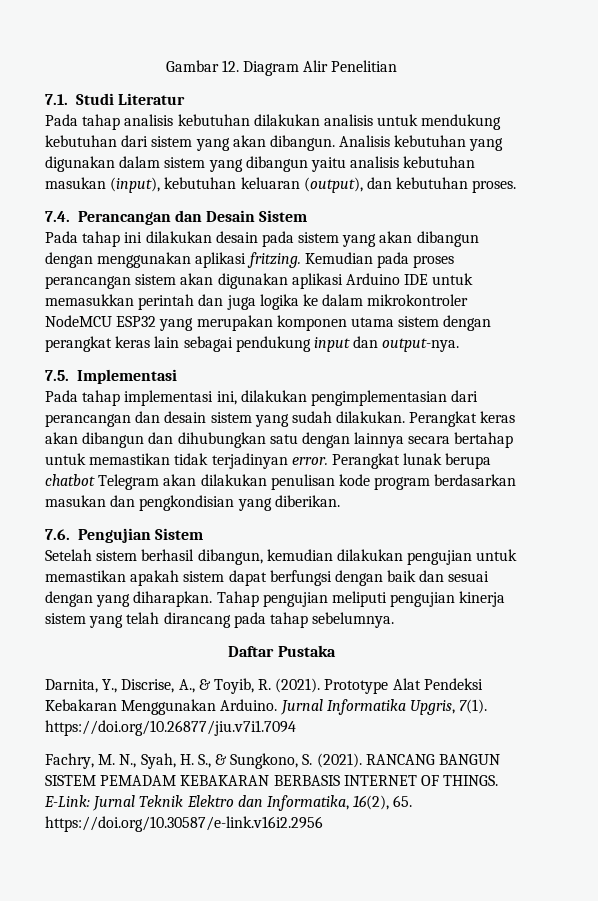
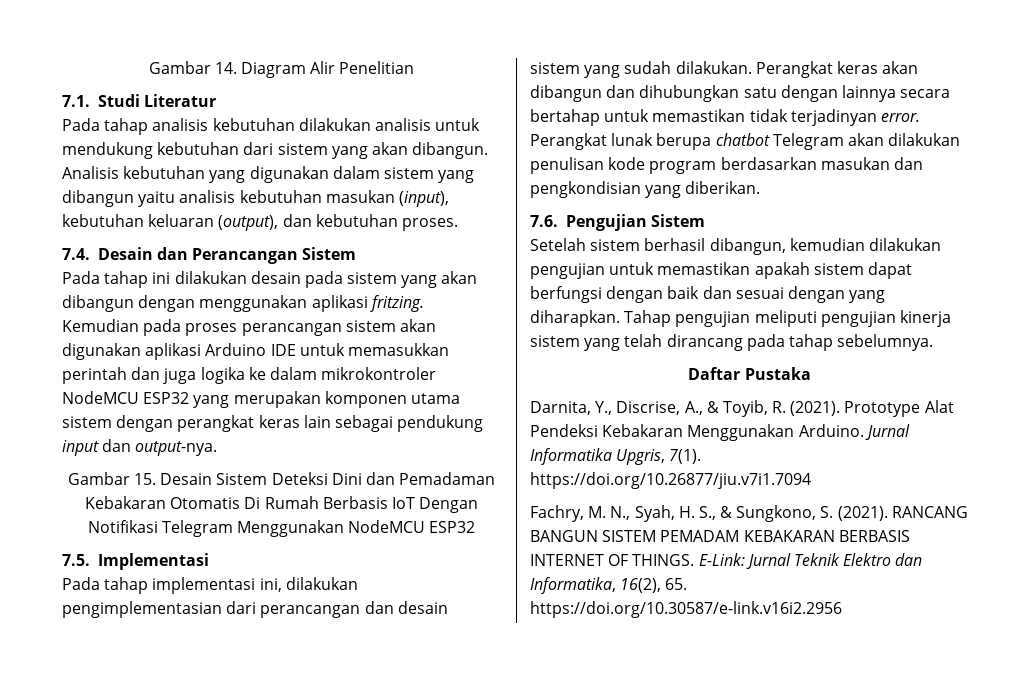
- Gambar 12. Diagram Alir Penelitian
+ Gambar 14. Diagram Alir Penelitian
- 7.4. Perancangan dan Desain Sistem
+ 7.4. Desain dan Perancangan Sistem
+ Gambar 15. Desain Sistem Deteksi Dini dan Pemadaman Kebakaran Otomatis Di Rumah Berbasis IoT Dengan Notifikasi Telegram Menggunakan NodeMCU ESP32

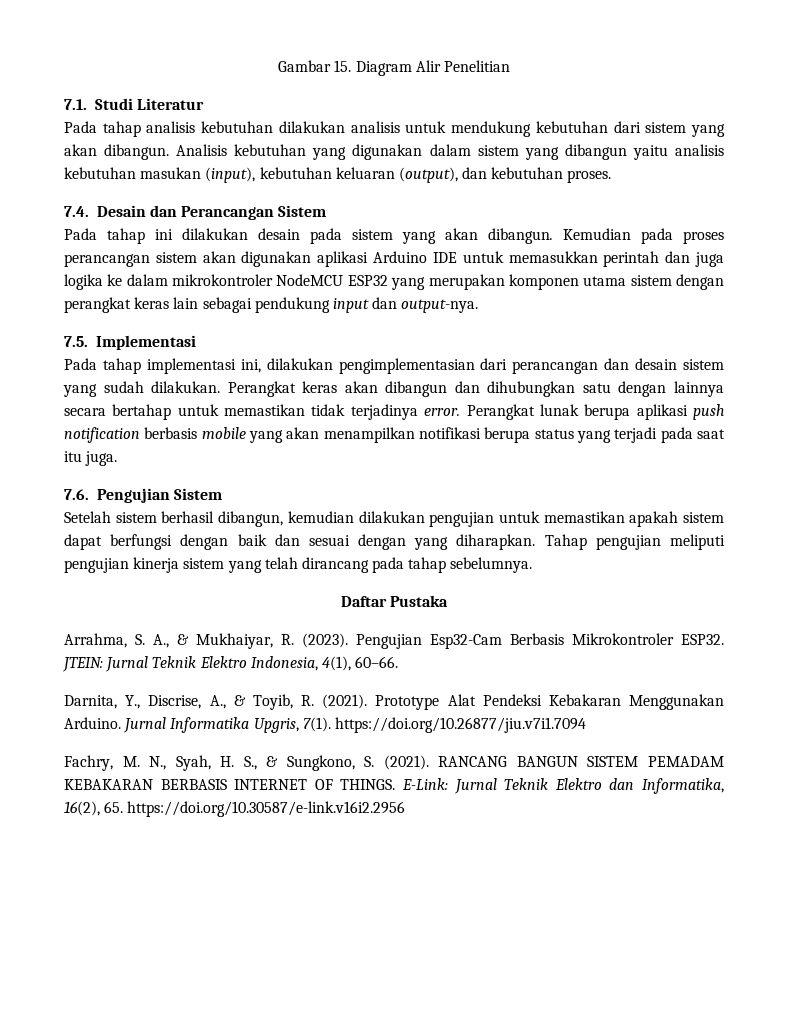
- Gambar 14. Diagram Alir Penelitian
+ Gambar 15. Diagram Alir Penelitian
- Pada tahap ini dilakukan desain pada sistem yang akan dibangun dengan menggunakan aplikasi fritzing.
+ Pada tahap ini dilakukan desain pada sistem yang akan dibangun.
- Gambar 15. Desain Sistem Deteksi Dini dan Pemadaman Kebakaran Otomatis Di Rumah Berbasis IoT Dengan Notifikasi Telegram Menggunakan NodeMCU ESP32
- Perangkat keras akan dibangun dan dihubungkan satu dengan lainnya secara bertahap untuk memastikan tidak terjadinyan error.
+ Perangkat keras akan dibangun dan dihubungkan satu dengan lainnya secara bertahap untuk memastikan tidak terjadinya error.
- Perangkat lunak berupa chatbot Telegram akan dilakukan penulisan kode program berdasarkan masukan dan pengkondisian yang diberikan.
+ Perangkat lunak berupa aplikasi push notification berbasis mobile yang akan menampilkan notifikasi berupa status yang terjadi pada saat itu juga.
+ Arrahma, S. A., & Mukhaiyar, R. (2023). Pengujian Esp32-Cam Berbasis Mikrokontroler ESP32. JTEIN: Jurnal Teknik Elektro Indonesia, 4(1), 60–66.

